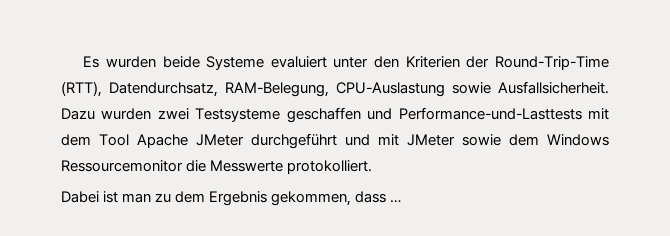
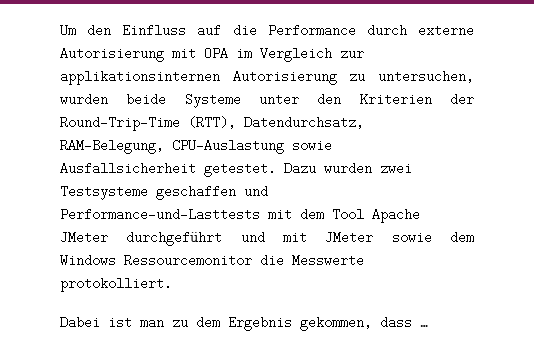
- Es wurden beide Systeme evaluiert unter den Kriterien der Round-Trip-Time (RTT), Datendurchsatz, RAM-Belegung, CPU-Auslastung sowie Ausfallsicherheit.
+ Um den Einfluss auf die Performance durch externe Autorisierung mit OPA im Vergleich zur applikationsinternen Autorisierung zu untersuchen, wurden beide Systeme unter den Kriterien der Round-Trip-Time (RTT), Datendurchsatz, RAM-Belegung, CPU-Auslastung sowie Ausfallsicherheit getestet.

